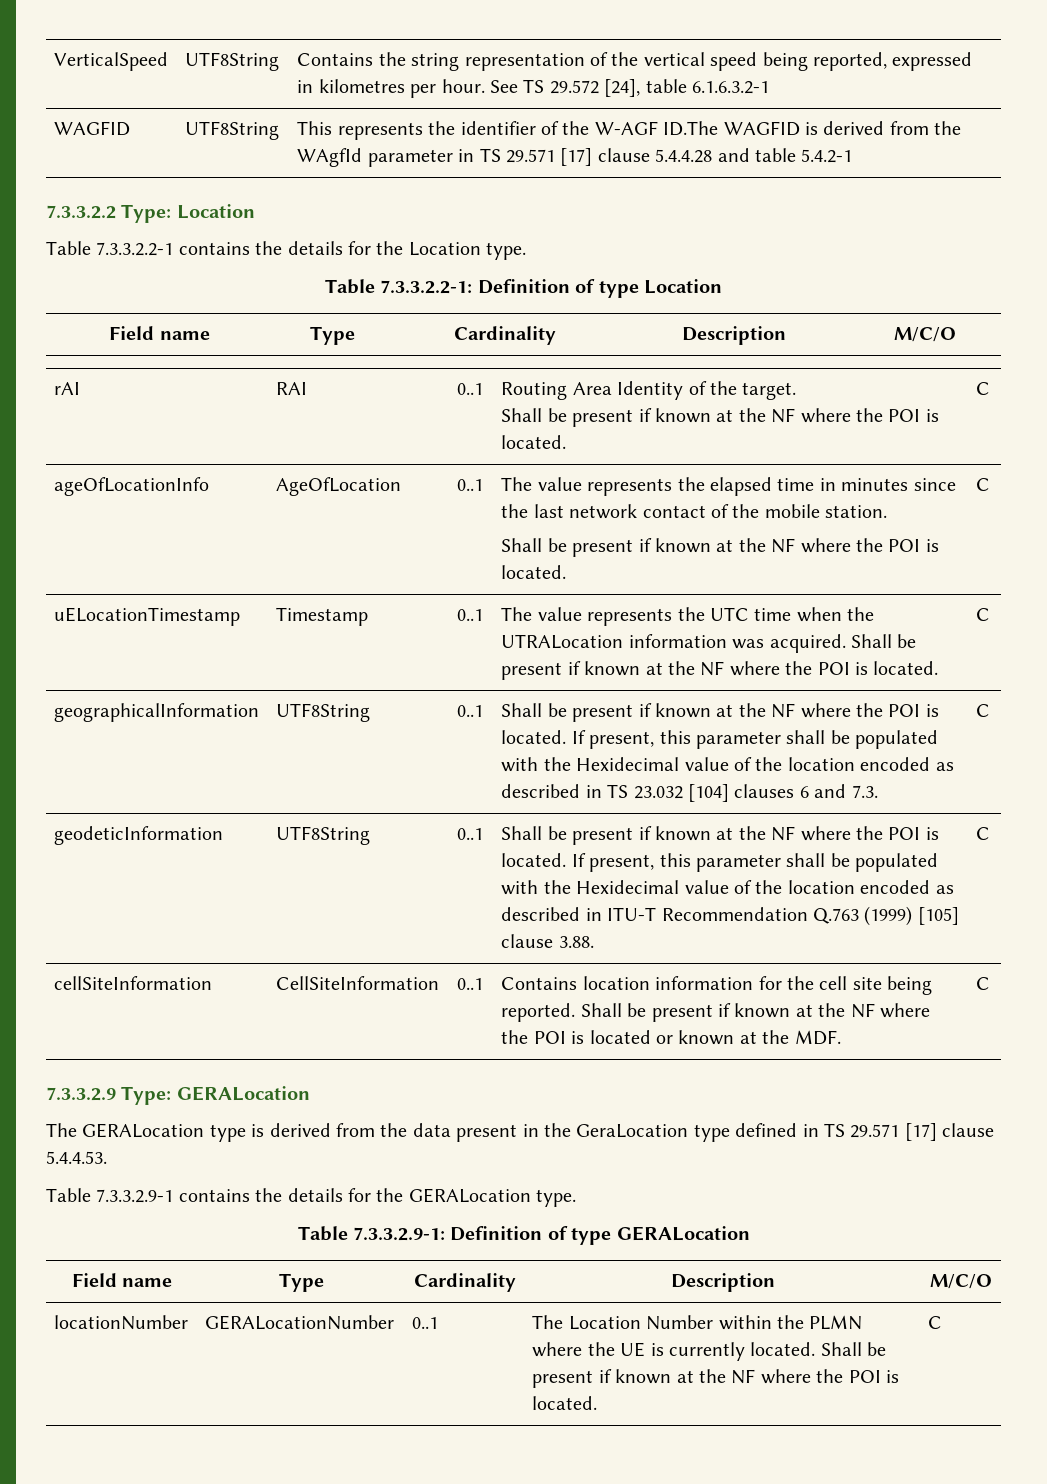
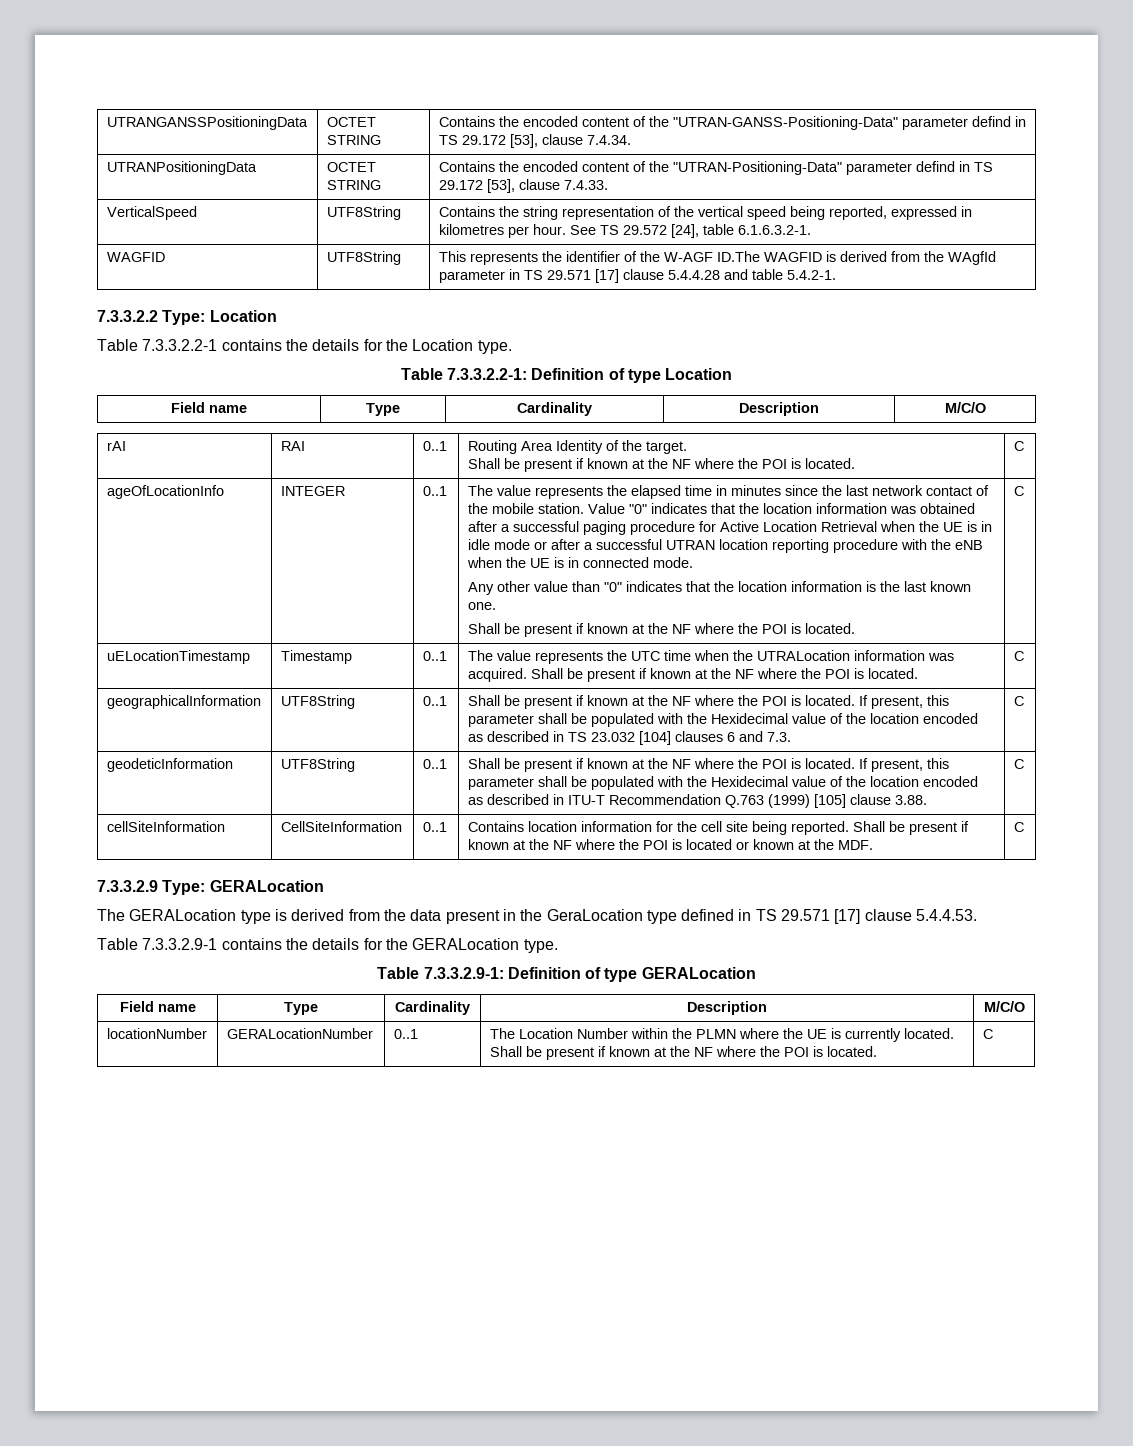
+ UTRANGANSSPositioningData | OCTET STRING | Contains the encoded content of the "UTRAN-GANSS-Positioning-Data" parameter defind in TS 29.172 [53], clause 7.4.34.
+ UTRANPositioningData | OCTET STRING | Contains the encoded content of the "UTRAN-Positioning-Data" parameter defind in TS 29.172 [53], clause 7.4.33.
- VerticalSpeed | UTF8String | Contains the string representation of the vertical speed being reported, expressed in kilometres per hour. See TS 29.572 [24], table 6.1.6.3.2-1
+ VerticalSpeed | UTF8String | Contains the string representation of the vertical speed being reported, expressed in kilometres per hour. See TS 29.572 [24], table 6.1.6.3.2-1.
- WAGFID | UTF8String | This represents the identifier of the W-AGF ID.The WAGFID is derived from the WAgfId parameter in TS 29.571 [17] clause 5.4.4.28 and table 5.4.2-1
+ WAGFID | UTF8String | This represents the identifier of the W-AGF ID.The WAGFID is derived from the WAgfId parameter in TS 29.571 [17] clause 5.4.4.28 and table 5.4.2-1.
- AgeOfLocation
+ INTEGER
+ Value "0" indicates that the location information was obtained after a successful paging procedure for Active Location Retrieval when the UE is in idle mode or after a successful UTRAN location reporting procedure with the eNB when the UE is in connected mode.
+ Any other value than "0" indicates that the location information is the last known one.

